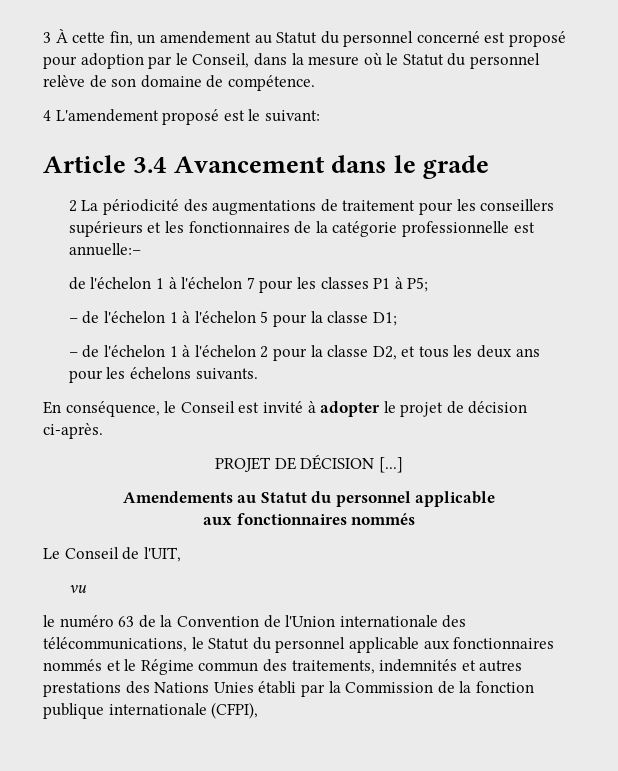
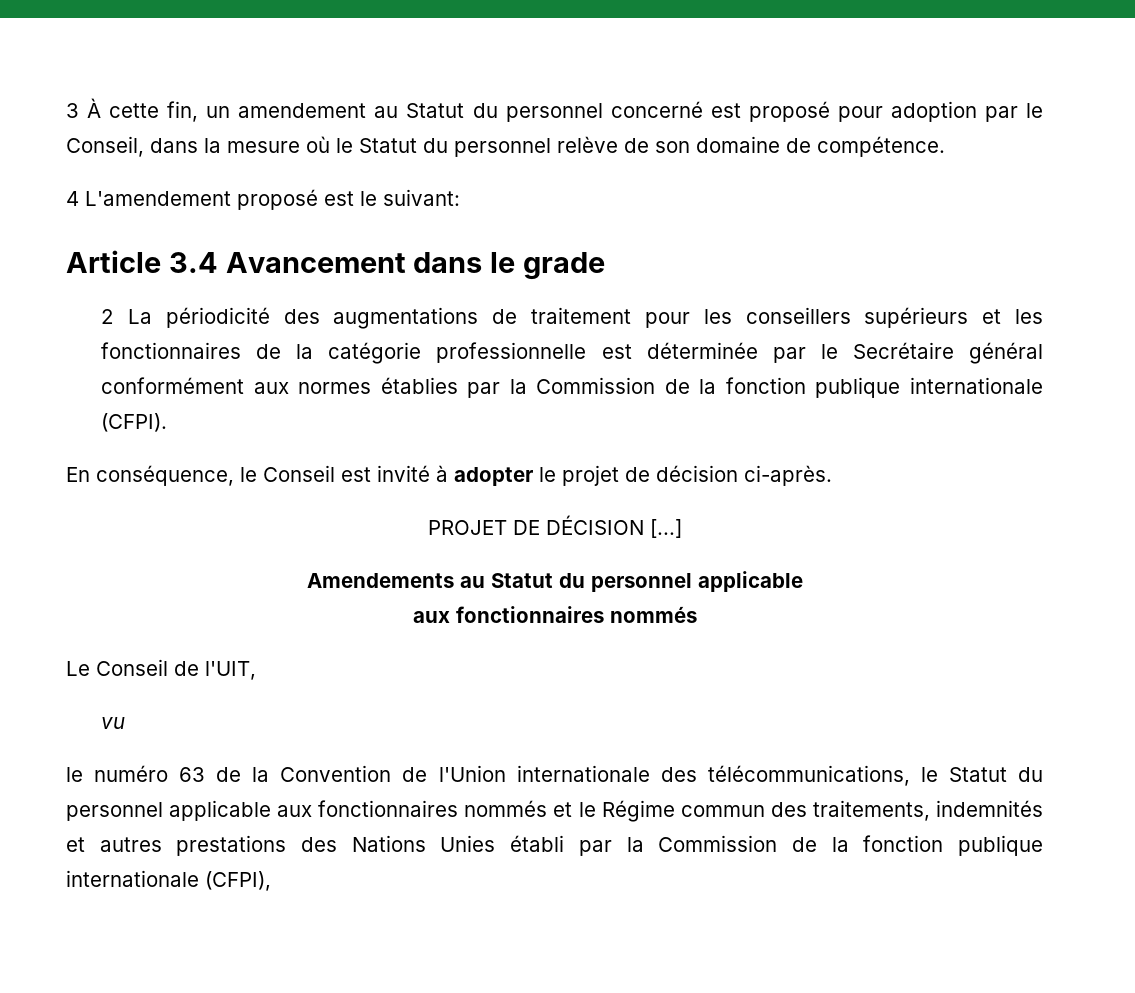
- 2 La périodicité des augmentations de traitement pour les conseillers supérieurs et les fonctionnaires de la catégorie professionnelle est annuelle:–
- de l'échelon 1 à l'échelon 7 pour les classes P1 à P5;
- – de l'échelon 1 à l'échelon 5 pour la classe D1;
- – de l'échelon 1 à l'échelon 2 pour la classe D2, et tous les deux ans pour les échelons suivants.
+ 2 La périodicité des augmentations de traitement pour les conseillers supérieurs et les fonctionnaires de la catégorie professionnelle est déterminée par le Secrétaire général conformément aux normes établies par la Commission de la fonction publique internationale (CFPI).

